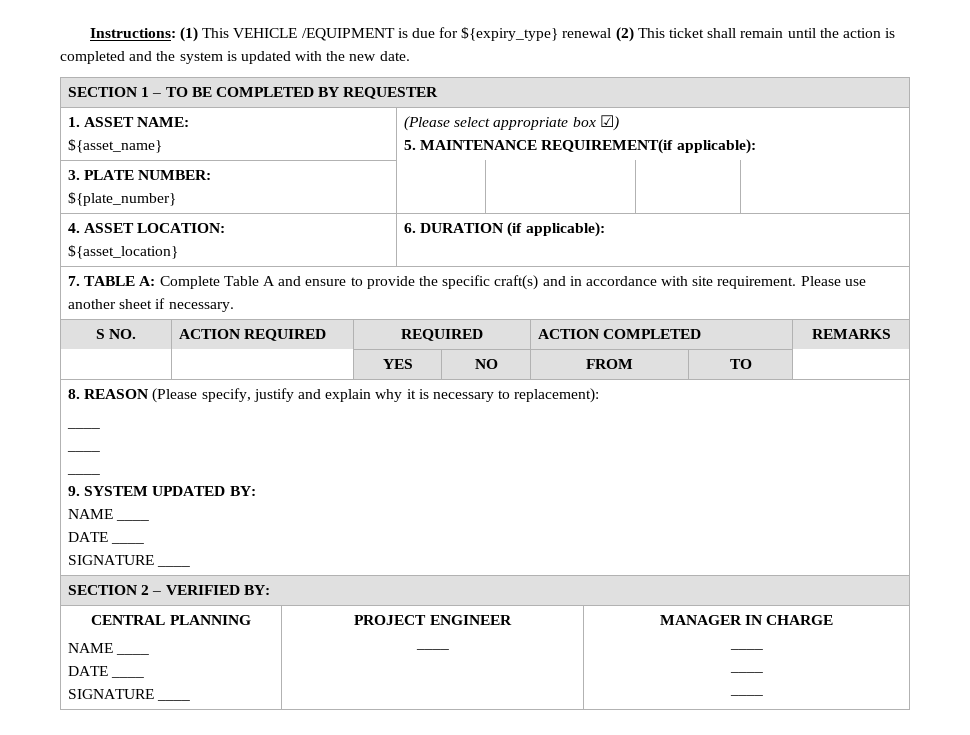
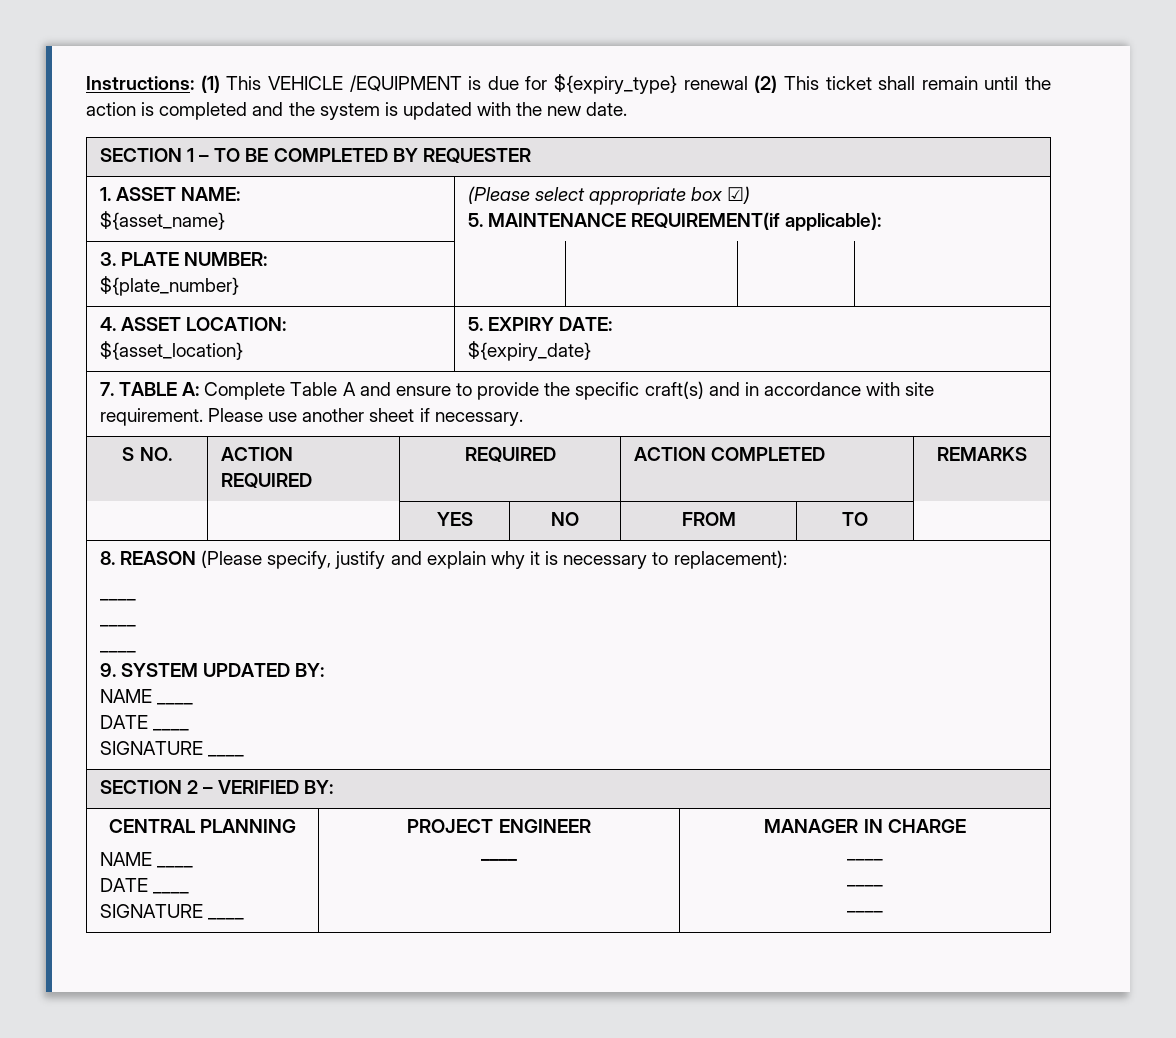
  4. ASSET LOCATION:
- ${asset_location} | 6. DURATION (if applicable):
+ ${asset_location} | 5. EXPIRY DATE:
+ ${expiry_date}

